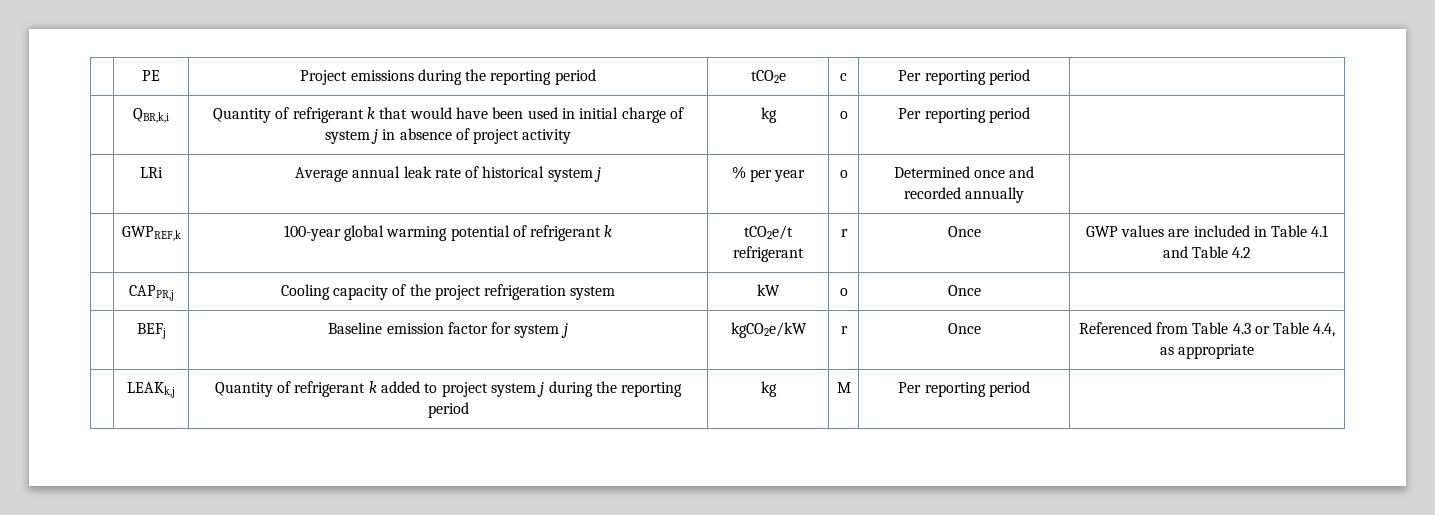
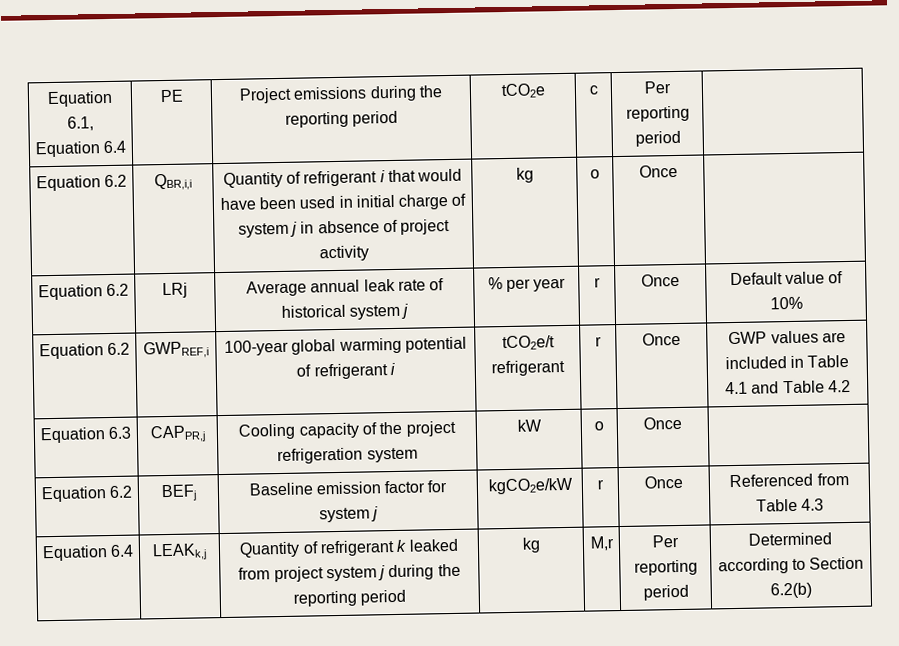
- | PE | Project emissions during the reporting period | tCO2e | c | Per reporting period |
+ Equation 6.1, Equation 6.4 | PE | Project emissions during the reporting period | tCO2e | c | Per reporting period |
- | QBR,k,i | Quantity of refrigerant k that would have been used in initial charge of system j in absence of project activity | kg | o | Per reporting period |
- | LRi | Average annual leak rate of historical system j | % per year | o | Determined once and recorded annually |
- | GWPREF,k | 100-year global warming potential of refrigerant k | tCO2e/t refrigerant | r | Once | GWP values are included in Table 4.1 and Table 4.2
+ Equation 6.2 | QBR,i,i | Quantity of refrigerant i that would have been used in initial charge of system j in absence of project activity | kg | o | Once |
+ Equation 6.2 | LRj | Average annual leak rate of historical system j | % per year | r | Once | Default value of 10%
+ Equation 6.2 | GWPREF,i | 100-year global warming potential of refrigerant i | tCO2e/t refrigerant | r | Once | GWP values are included in Table 4.1 and Table 4.2
- | CAPPR,j | Cooling capacity of the project refrigeration system | kW | o | Once |
+ Equation 6.3 | CAPPR,j | Cooling capacity of the project refrigeration system | kW | o | Once |
- | BEFj | Baseline emission factor for system j | kgCO2e/kW | r | Once | Referenced from Table 4.3 or Table 4.4, as appropriate
- | LEAKk,j | Quantity of refrigerant k added to project system j during the reporting period | kg | M | Per reporting period |
+ Equation 6.2 | BEFj | Baseline emission factor for system j | kgCO2e/kW | r | Once | Referenced from Table 4.3
+ Equation 6.4 | LEAKk,j | Quantity of refrigerant k leaked from project system j during the reporting period | kg | M,r | Per reporting period | Determined according to Section 6.2(b)

